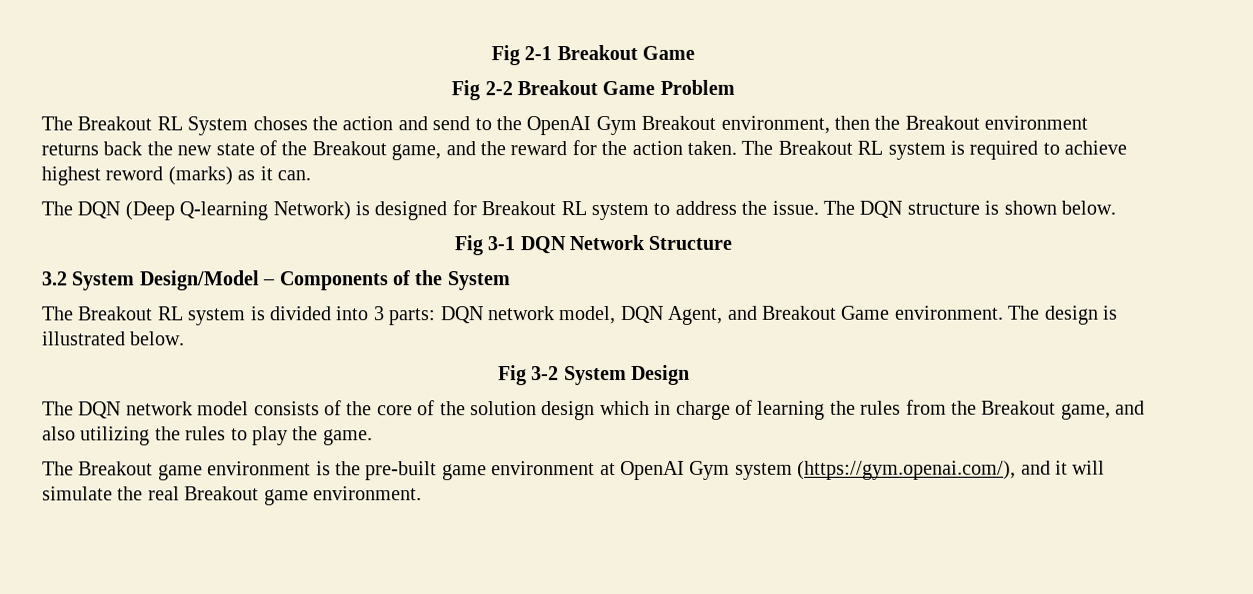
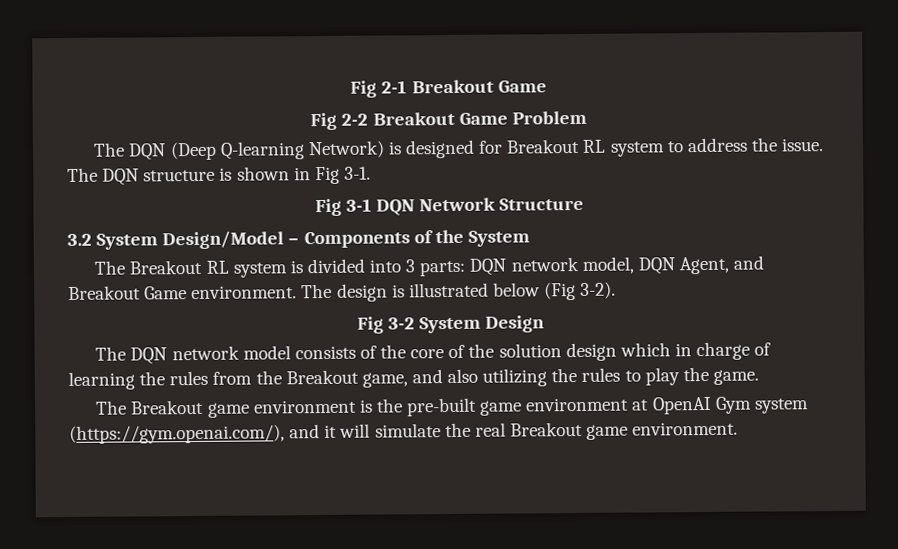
- The Breakout RL System choses the action and send to the OpenAI Gym Breakout environment, then the Breakout environment returns back the new state of the Breakout game, and the reward for the action taken. The Breakout RL system is required to achieve highest reword (marks) as it can.
- The DQN structure is shown below.
+ The DQN structure is shown in Fig 3-1.
- The design is illustrated below.
+ The design is illustrated below (Fig 3-2).

